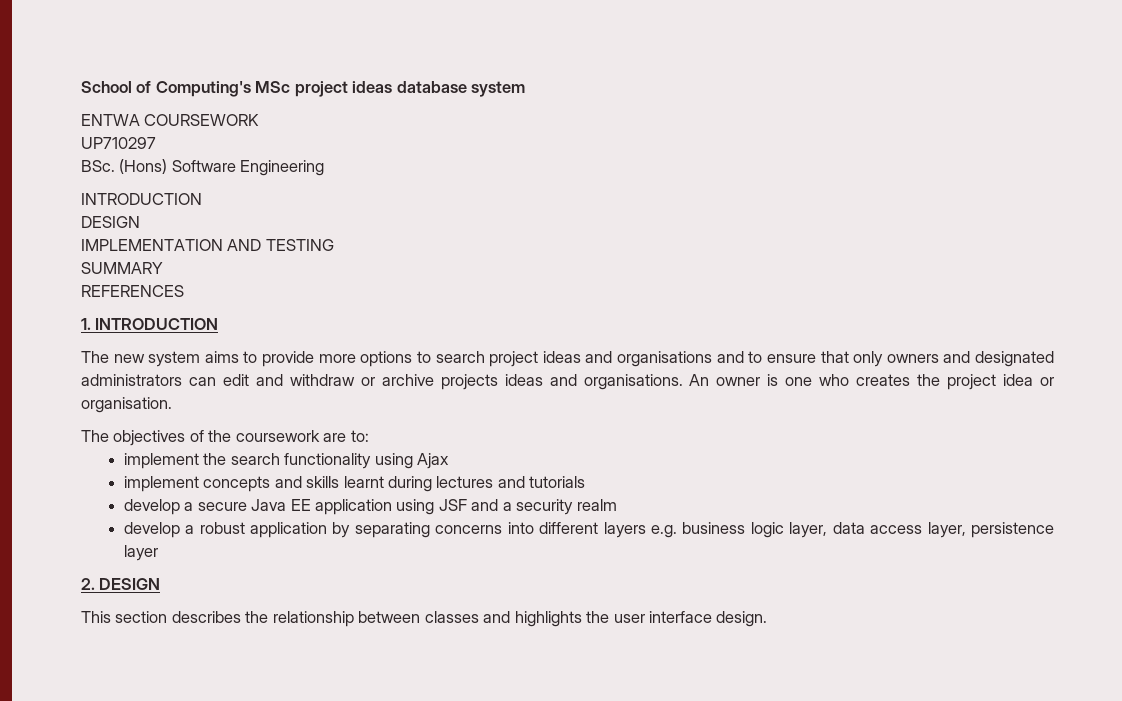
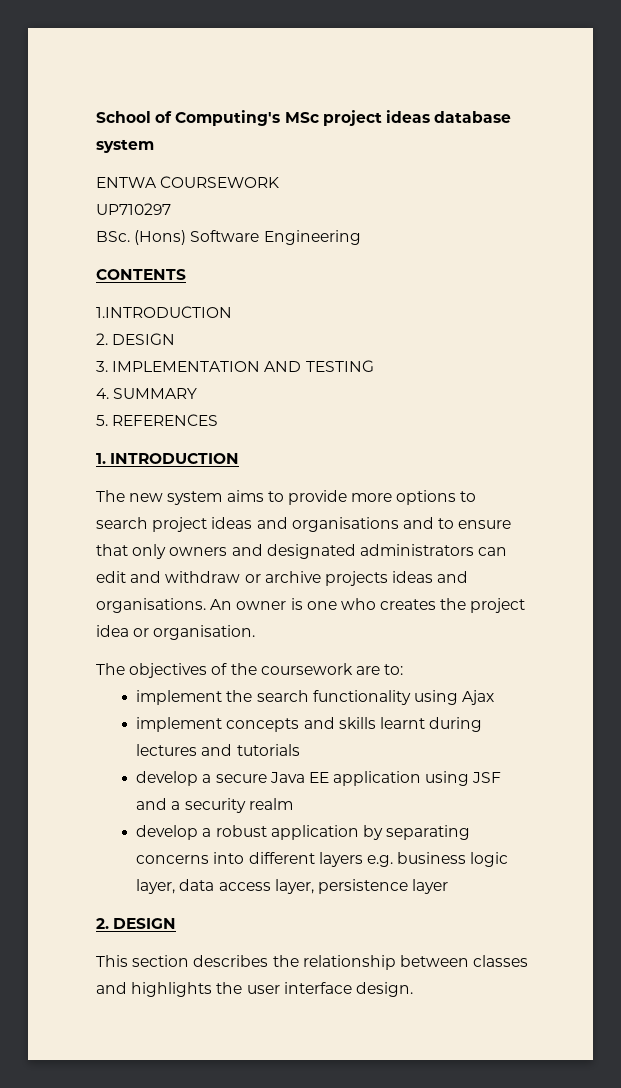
  BSc. (Hons) Software Engineering
- INTRODUCTION
- DESIGN
- IMPLEMENTATION AND TESTING
+ CONTENTS
+ 1.INTRODUCTION
+ 2. DESIGN
+ 3. IMPLEMENTATION AND TESTING
- SUMMARY
+ 4. SUMMARY
- REFERENCES
+ 5. REFERENCES

